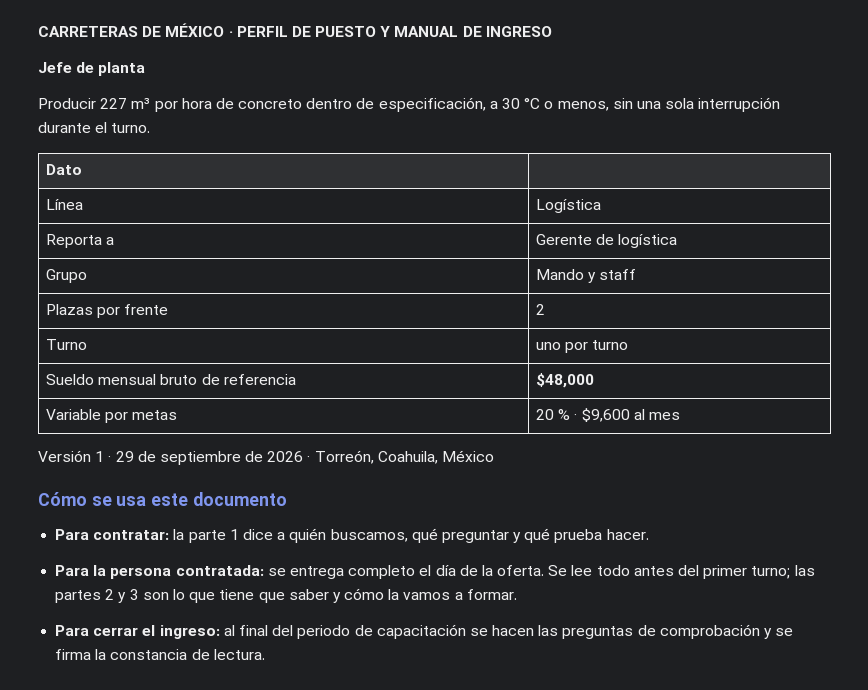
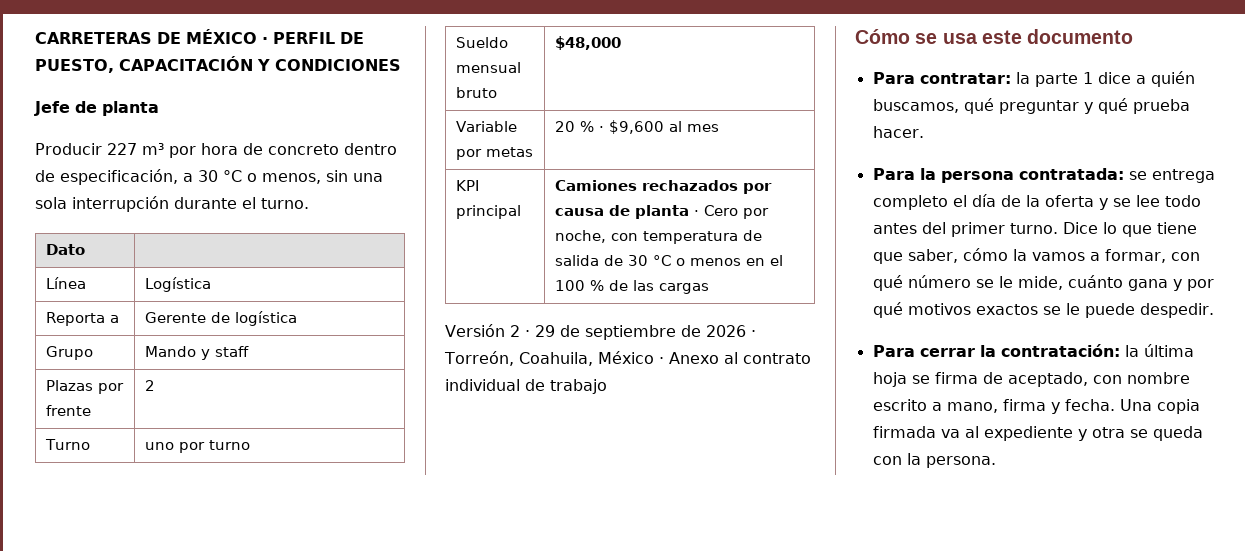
- CARRETERAS DE MÉXICO · PERFIL DE PUESTO Y MANUAL DE INGRESO
+ CARRETERAS DE MÉXICO · PERFIL DE PUESTO, CAPACITACIÓN Y CONDICIONES
- Sueldo mensual bruto de referencia | $48,000
+ Sueldo mensual bruto | $48,000
+ KPI principal | Camiones rechazados por causa de planta · Cero por noche, con temperatura de salida de 30 °C o menos en el 100 % de las cargas
- Versión 1 · 29 de septiembre de 2026 · Torreón, Coahuila, México
+ Versión 2 · 29 de septiembre de 2026 · Torreón, Coahuila, México · Anexo al contrato individual de trabajo
- Para la persona contratada: se entrega completo el día de la oferta. Se lee todo antes del primer turno; las partes 2 y 3 son lo que tiene que saber y cómo la vamos a formar.
- Para cerrar el ingreso: al final del periodo de capacitación se hacen las preguntas de comprobación y se firma la constancia de lectura.
+ Para la persona contratada: se entrega completo el día de la oferta y se lee todo antes del primer turno. Dice lo que tiene que saber, cómo la vamos a formar, con qué número se le mide, cuánto gana y por qué motivos exactos se le puede despedir.
+ Para cerrar la contratación: la última hoja se firma de aceptado, con nombre escrito a mano, firma y fecha. Una copia firmada va al expediente y otra se queda con la persona.

